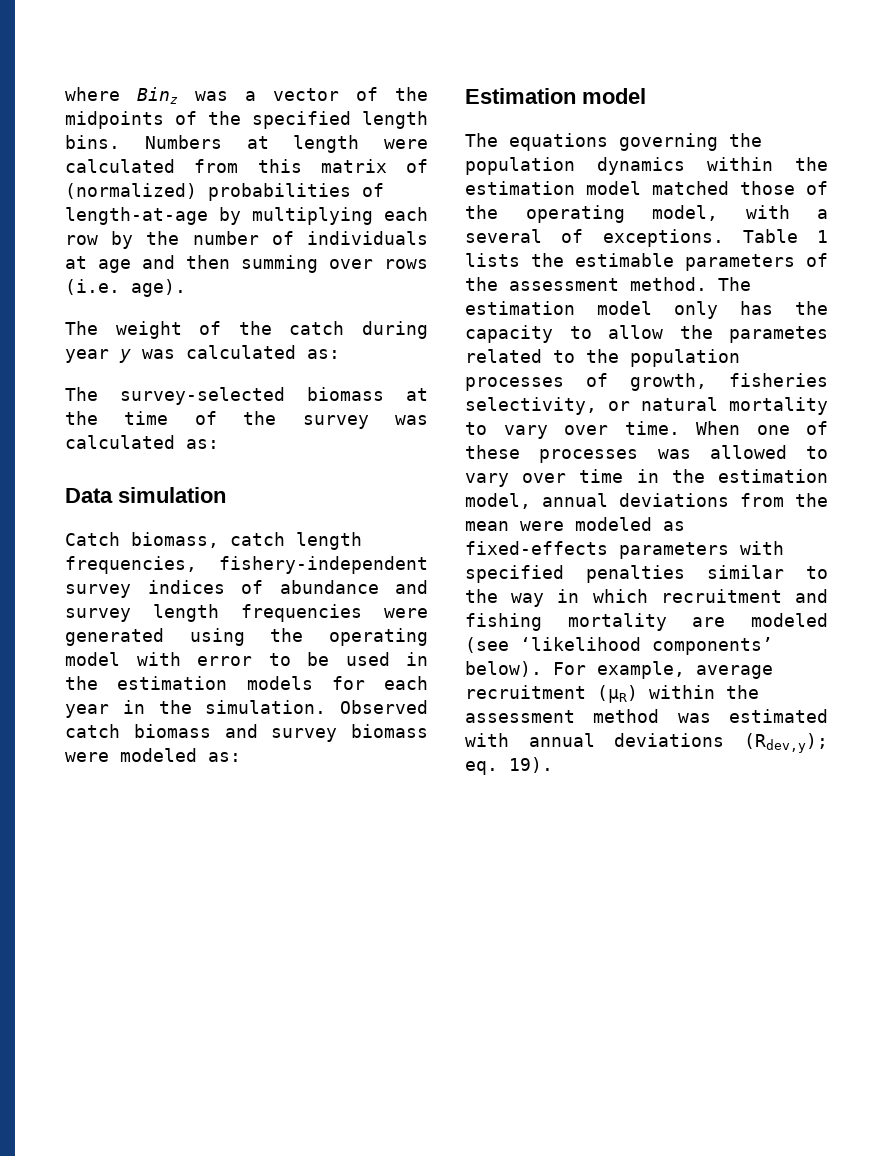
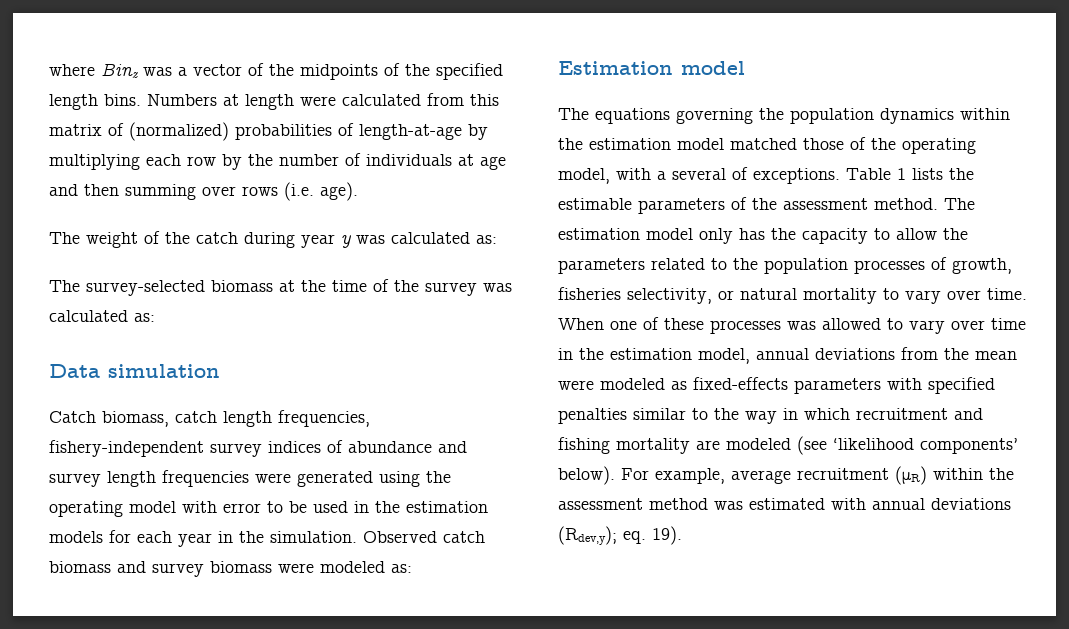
- The estimation model only has the capacity to allow the parametes related to the population processes of growth, fisheries selectivity, or natural mortality to vary over time.
+ The estimation model only has the capacity to allow the parameters related to the population processes of growth, fisheries selectivity, or natural mortality to vary over time.

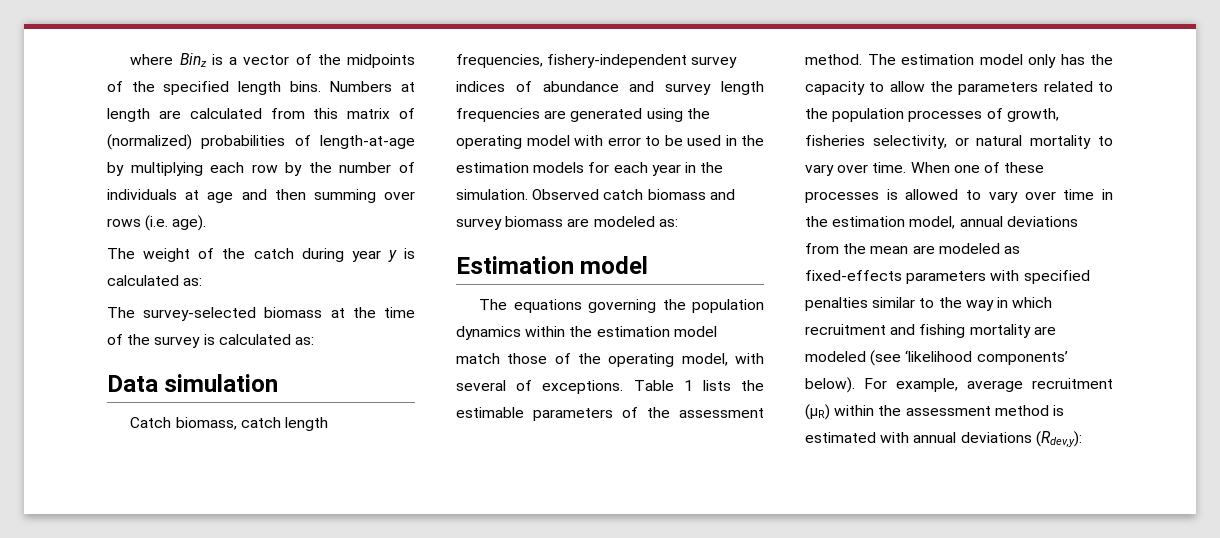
- where Binz was a vector of the midpoints of the specified length bins.
+ where Binz is a vector of the midpoints of the specified length bins.
- Numbers at length were calculated from this matrix of (normalized) probabilities of length-at-age by multiplying each row by the number of individuals at age and then summing over rows (i.e. age).
+ Numbers at length are calculated from this matrix of (normalized) probabilities of length-at-age by multiplying each row by the number of individuals at age and then summing over rows (i.e. age).
- The weight of the catch during year y was calculated as:
+ The weight of the catch during year y is calculated as:
- The survey-selected biomass at the time of the survey was calculated as:
+ The survey-selected biomass at the time of the survey is calculated as:
- Catch biomass, catch length frequencies, fishery-independent survey indices of abundance and survey length frequencies were generated using the operating model with error to be used in the estimation models for each year in the simulation.
+ Catch biomass, catch length frequencies, fishery-independent survey indices of abundance and survey length frequencies are generated using the operating model with error to be used in the estimation models for each year in the simulation.
- Observed catch biomass and survey biomass were modeled as:
+ Observed catch biomass and survey biomass are modeled as:
- The equations governing the population dynamics within the estimation model matched those of the operating model, with a several of exceptions.
+ The equations governing the population dynamics within the estimation model match those of the operating model, with several of exceptions.
- When one of these processes was allowed to vary over time in the estimation model, annual deviations from the mean were modeled as fixed-effects parameters with specified penalties similar to the way in which recruitment and fishing mortality are modeled (see ‘likelihood components’ below).
+ When one of these processes is allowed to vary over time in the estimation model, annual deviations from the mean are modeled as fixed-effects parameters with specified penalties similar to the way in which recruitment and fishing mortality are modeled (see ‘likelihood components’ below).
- For example, average recruitment (μR) within the assessment method was estimated with annual deviations (Rdev,y); eq. 19).
+ For example, average recruitment (μR) within the assessment method is estimated with annual deviations (Rdev,y):

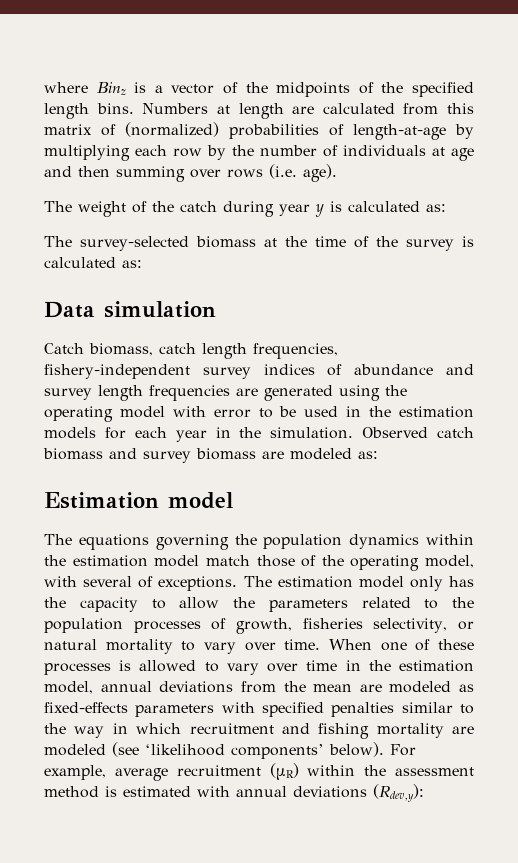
- Table 1 lists the estimable parameters of the assessment method.

